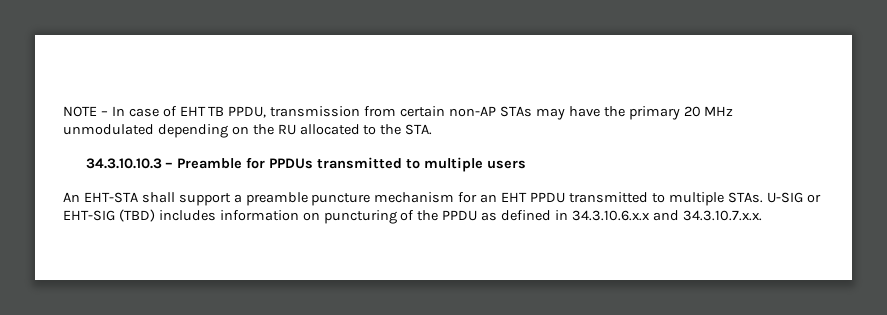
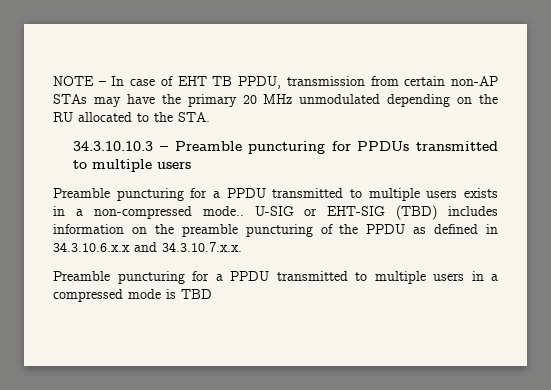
- 34.3.10.10.3 – Preamble for PPDUs transmitted to multiple users
+ 34.3.10.10.3 – Preamble puncturing for PPDUs transmitted to multiple users
- An EHT-STA shall support a preamble puncture mechanism for an EHT PPDU transmitted to multiple STAs.
+ Preamble puncturing for a PPDU transmitted to multiple users exists in a non-compressed mode..
- U-SIG or EHT-SIG (TBD) includes information on puncturing of the PPDU as defined in 34.3.10.6.x.x and 34.3.10.7.x.x.
+ U-SIG or EHT-SIG (TBD) includes information on the preamble puncturing of the PPDU as defined in 34.3.10.6.x.x and 34.3.10.7.x.x.
+ Preamble puncturing for a PPDU transmitted to multiple users in a compressed mode is TBD

